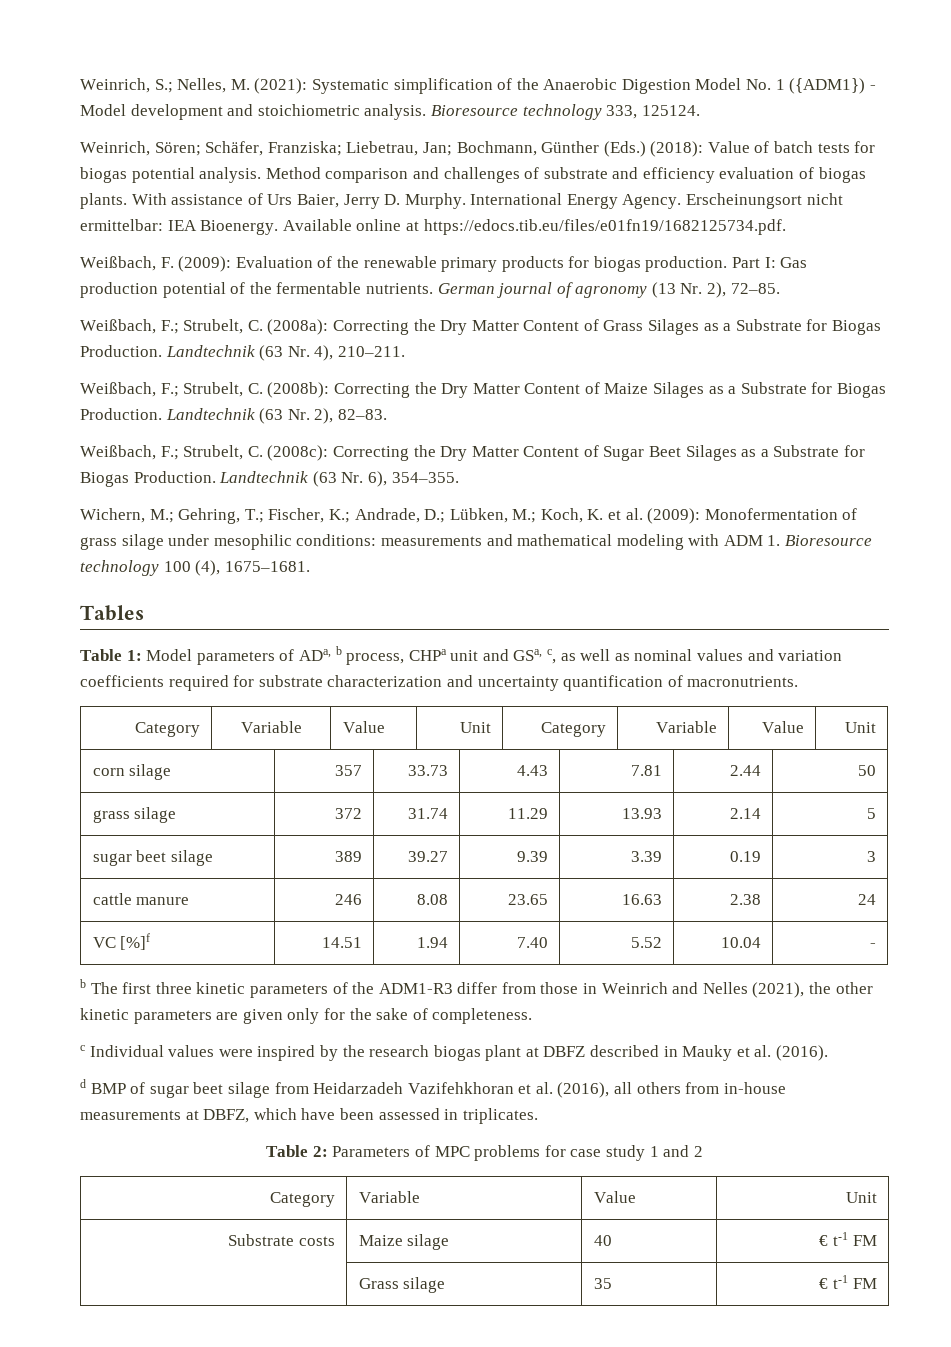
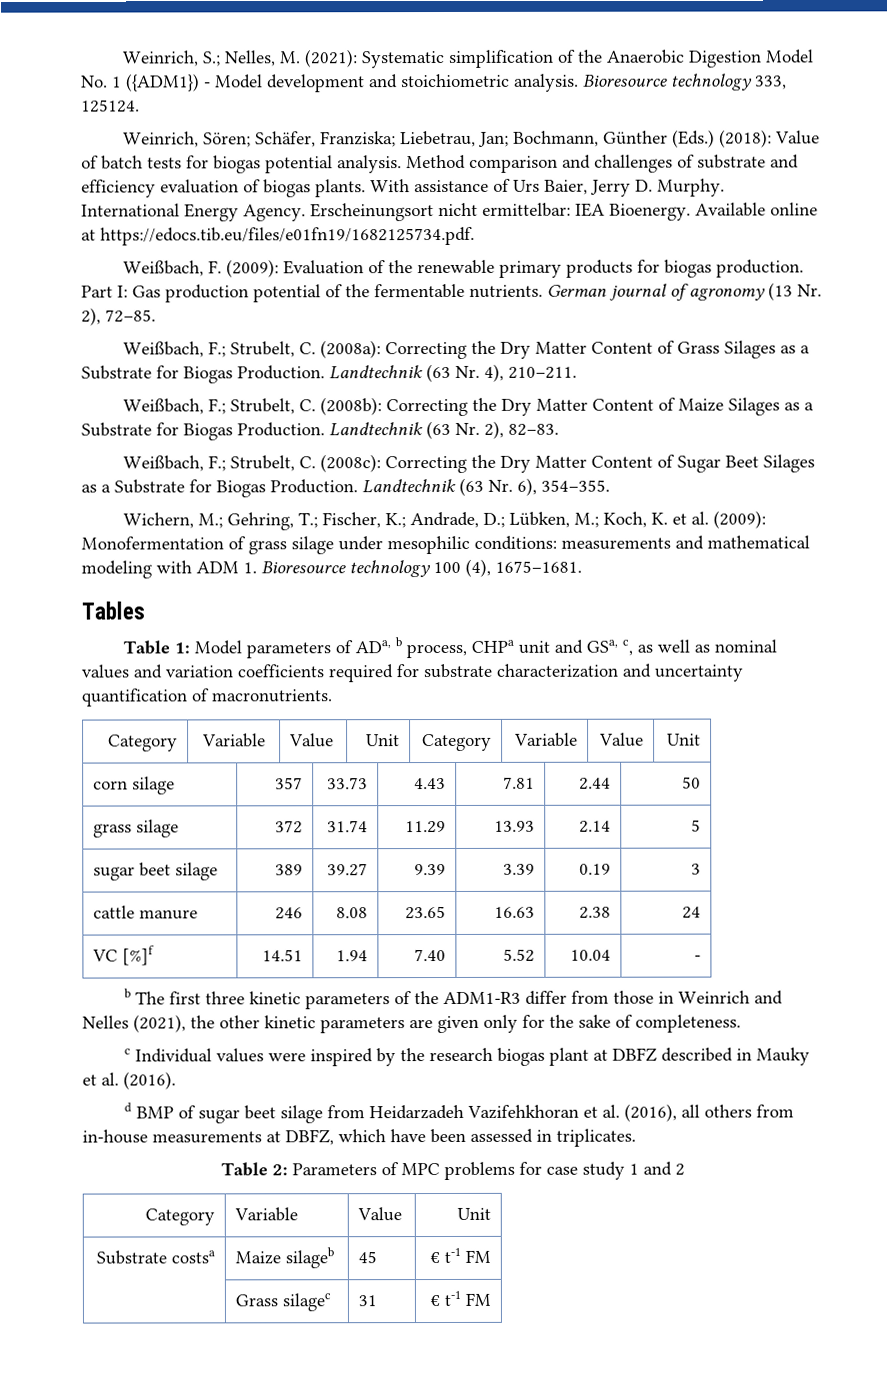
- Substrate costs | Maize silage | 40 | € t-1 FM
+ Substrate costsa | Maize silageb | 45 | € t-1 FM
- | Grass silage | 35 | € t-1 FM
+ | Grass silagec | 31 | € t-1 FM

